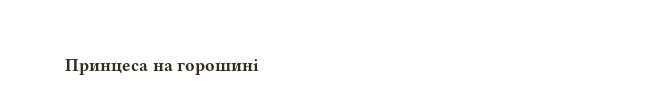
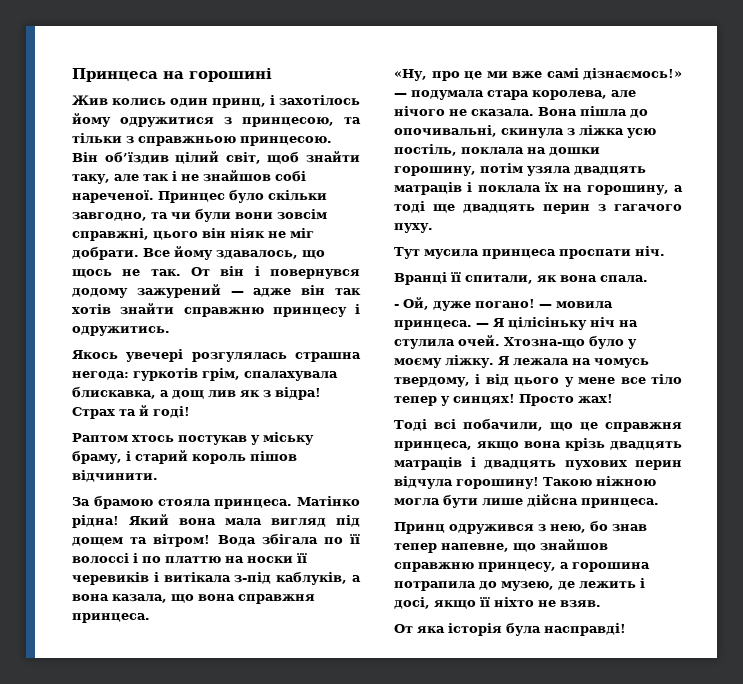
+ Жив колись один принц, і захотілось йому одружитися з принцесою, та тільки з справжньою принцесою. Він об’їздив цілий світ, щоб знайти таку, але так і не знайшов собі нареченої. Принцес було скільки завгодно, та чи були вони зовсім справжні, цього він ніяк не міг добрати. Все йому здавалось, що щось не так. От він і повернувся додому зажурений — адже він так хотів знайти справжню принцесу і одружитись.
+ Якось увечері розгулялась страшна негода: гуркотів грім, спалахувала блискавка, а дощ лив як з відра! Страх та й годі!
+ Раптом хтось постукав у міську браму, і старий король пішов відчинити.
+ За брамою стояла принцеса. Матінко рідна! Який вона мала вигляд під дощем та вітром! Вода збігала по її волоссі і по платтю на носки її черевиків і витікала з-під каблуків, а вона казала, що вона справжня принцеса.
+ «Ну, про це ми вже самі дізнаємось!» — подумала стара королева, але нічого не сказала. Вона пішла до опочивальні, скинула з ліжка усю постіль, поклала на дошки горошину, потім узяла двадцять матраців і поклала їх на горошину, а тоді ще двадцять перин з гагачого пуху.
+ Тут мусила принцеса проспати ніч.
+ Вранці її спитали, як вона спала.
+ - Ой, дуже погано! — мовила принцеса. — Я цілісіньку ніч на стулила очей. Хтозна-що було у моєму ліжку. Я лежала на чомусь твердому, і від цього у мене все тіло тепер у синцях! Просто жах!
+ Тоді всі побачили, що це справжня принцеса, якщо вона крізь двадцять матраців і двадцять пухових перин відчула горошину! Такою ніжною могла бути лише дійсна принцеса.
+ Принц одружився з нею, бо знав тепер напевне, що знайшов справжню принцесу, а горошина потрапила до музею, де лежить і досі, якщо її ніхто не взяв.
+ От яка історія була насправді!

